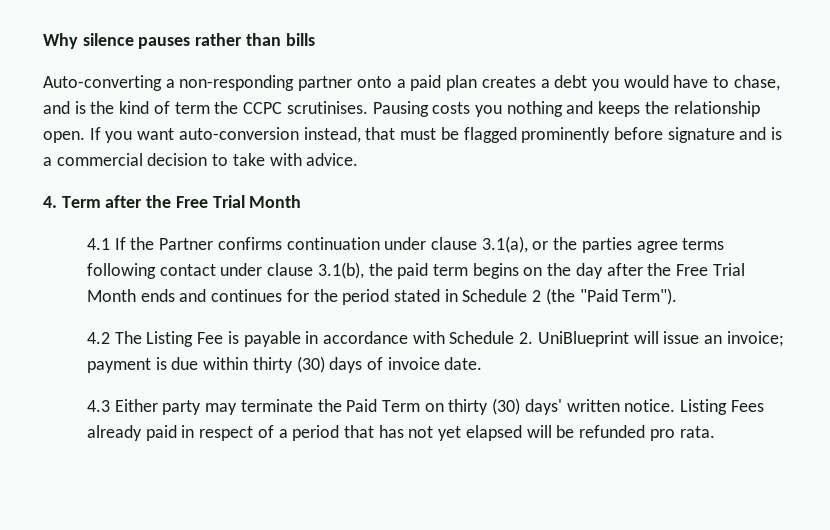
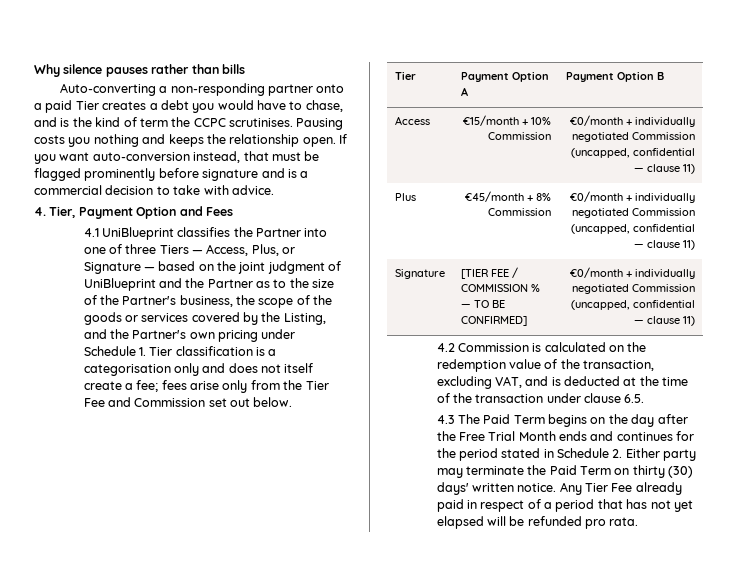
- Auto-converting a non-responding partner onto a paid plan creates a debt you would have to chase, and is the kind of term the CCPC scrutinises.
+ Auto-converting a non-responding partner onto a paid Tier creates a debt you would have to chase, and is the kind of term the CCPC scrutinises.
- 4. Term after the Free Trial Month
- 4.1 If the Partner confirms continuation under clause 3.1(a), or the parties agree terms following contact under clause 3.1(b), the paid term begins on the day after the Free Trial Month ends and continues for the period stated in Schedule 2 (the "Paid Term").
- 4.2 The Listing Fee is payable in accordance with Schedule 2. UniBlueprint will issue an invoice; payment is due within thirty (30) days of invoice date.
- 4.3 Either party may terminate the Paid Term on thirty (30) days' written notice.
+ 4. Tier, Payment Option and Fees
+ 4.1 UniBlueprint classifies the Partner into one of three Tiers — Access, Plus, or Signature — based on the joint judgment of UniBlueprint and the Partner as to the size of the Partner's business, the scope of the goods or services covered by the Listing, and the Partner's own pricing under Schedule 1. Tier classification is a categorisation only and does not itself create a fee; fees arise only from the Tier Fee and Commission set out below.
+ Tier | Payment Option A | Payment Option B
+ Access | €15/month + 10% Commission | €0/month + individually negotiated Commission (uncapped, confidential — clause 11)
+ Plus | €45/month + 8% Commission | €0/month + individually negotiated Commission (uncapped, confidential — clause 11)
+ Signature | [TIER FEE / COMMISSION % — TO BE CONFIRMED] | €0/month + individually negotiated Commission (uncapped, confidential — clause 11)
+ 4.2 Commission is calculated on the redemption value of the transaction, excluding VAT, and is deducted at the time of the transaction under clause 6.5.
+ 4.3 The Paid Term begins on the day after the Free Trial Month ends and continues for the period stated in Schedule 2. Either party may terminate the Paid Term on thirty (30) days' written notice.
- Listing Fees already paid in respect of a period that has not yet elapsed will be refunded pro rata.
+ Any Tier Fee already paid in respect of a period that has not yet elapsed will be refunded pro rata.

